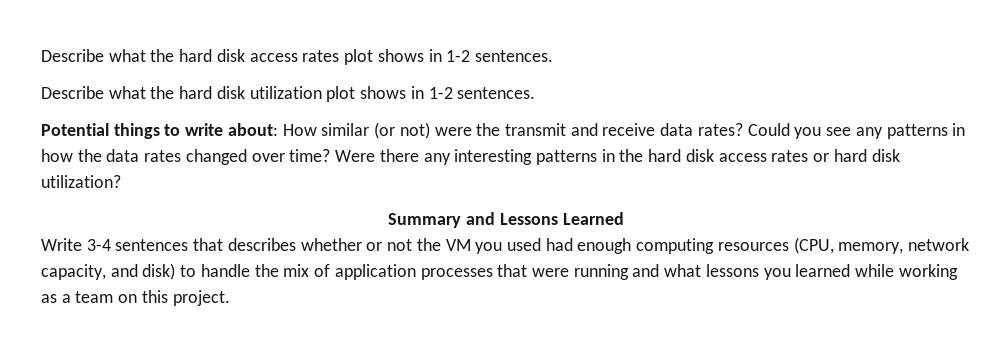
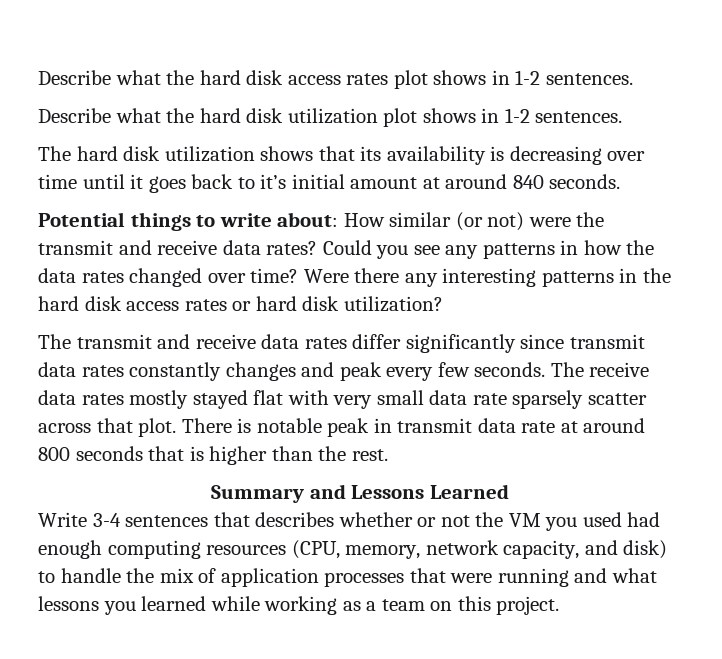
+ The hard disk utilization shows that its availability is decreasing over time until it goes back to it’s initial amount at around 840 seconds.
+ The transmit and receive data rates differ significantly since transmit data rates constantly changes and peak every few seconds. The receive data rates mostly stayed flat with very small data rate sparsely scatter across that plot. There is notable peak in transmit data rate at around 800 seconds that is higher than the rest.

